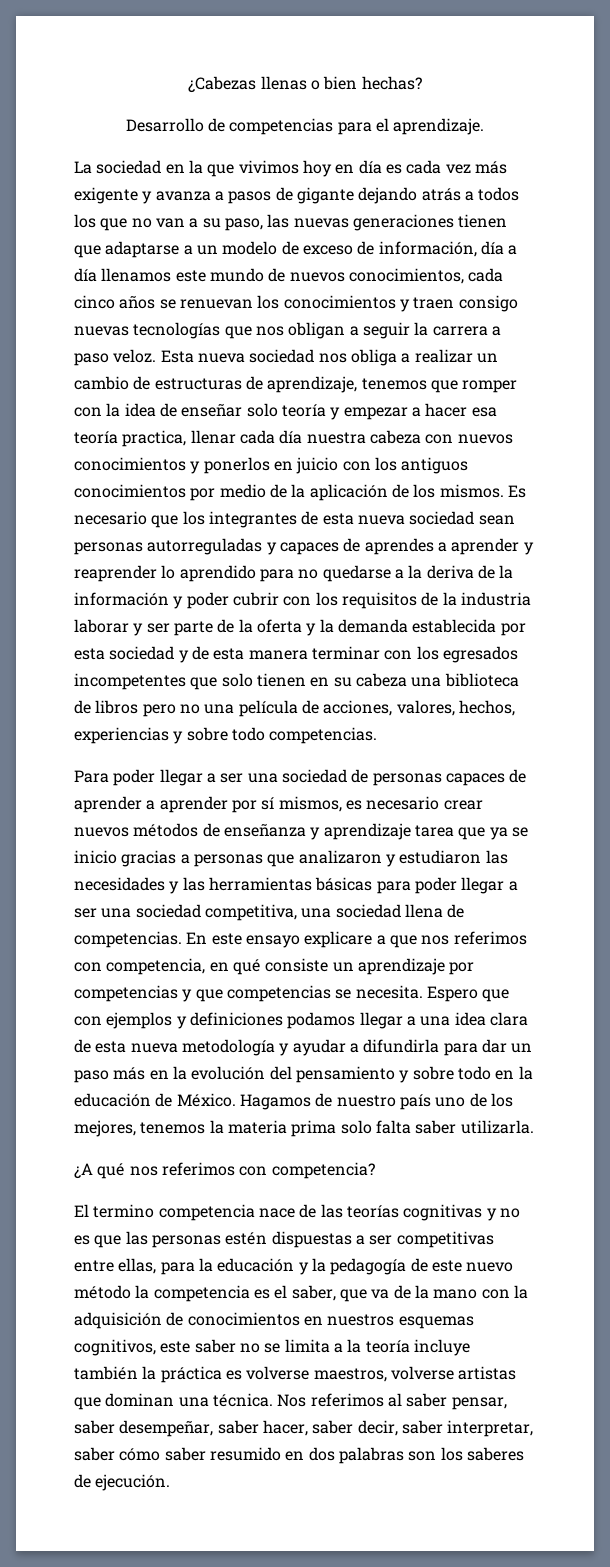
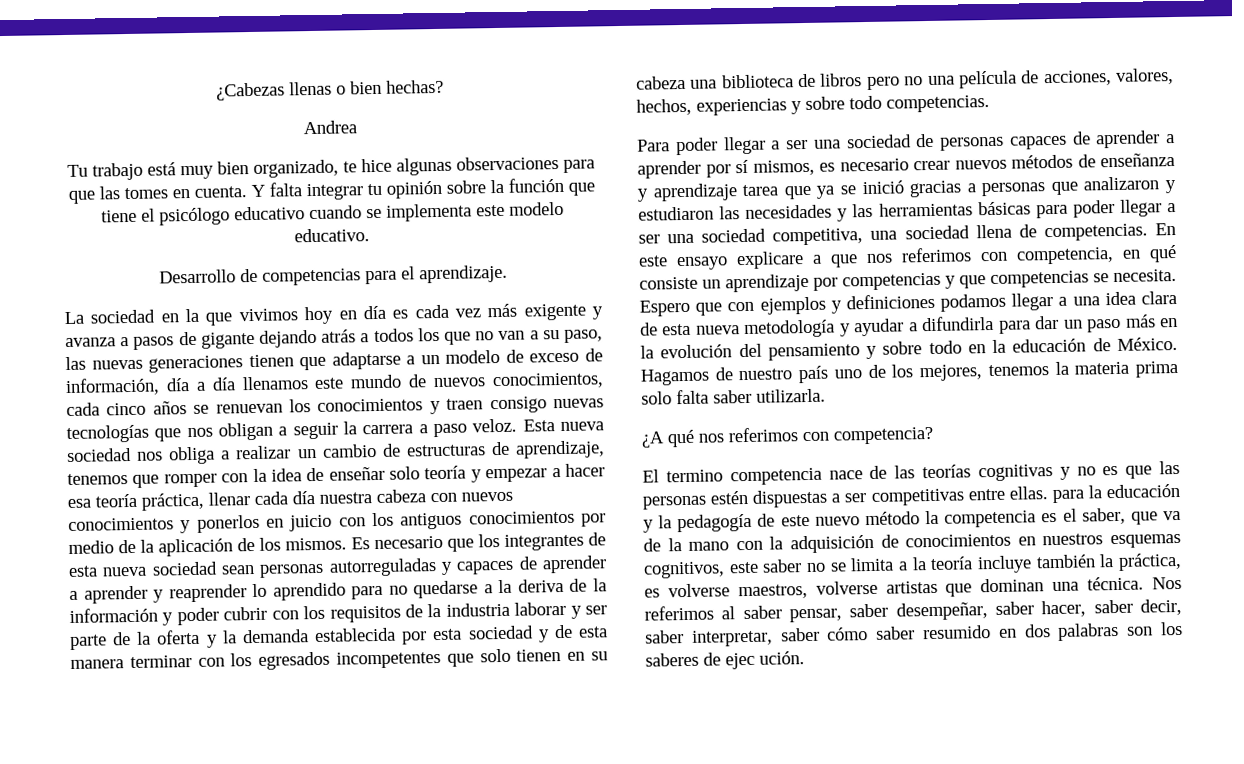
+ Andrea
+ Tu trabajo está muy bien organizado, te hice algunas observaciones para que las tomes en cuenta. Y falta integrar tu opinión sobre la función que tiene el psicólogo educativo cuando se implementa este modelo educativo.
- Esta nueva sociedad nos obliga a realizar un cambio de estructuras de aprendizaje, tenemos que romper con la idea de enseñar solo teoría y empezar a hacer esa teoría practica, llenar cada día nuestra cabeza con nuevos conocimientos y ponerlos en juicio con los antiguos conocimientos por medio de la aplicación de los mismos.
+ Esta nueva sociedad nos obliga a realizar un cambio de estructuras de aprendizaje, tenemos que romper con la idea de enseñar solo teoría y empezar a hacer esa teoría práctica, llenar cada día nuestra cabeza con nuevos conocimientos y ponerlos en juicio con los antiguos conocimientos por medio de la aplicación de los mismos.
- Es necesario que los integrantes de esta nueva sociedad sean personas autorreguladas y capaces de aprendes a aprender y reaprender lo aprendido para no quedarse a la deriva de la información y poder cubrir con los requisitos de la industria laborar y ser parte de la oferta y la demanda establecida por esta sociedad y de esta manera terminar con los egresados incompetentes que solo tienen en su cabeza una biblioteca de libros pero no una película de acciones, valores, hechos, experiencias y sobre todo competencias.
+ Es necesario que los integrantes de esta nueva sociedad sean personas autorreguladas y capaces de aprender a aprender y reaprender lo aprendido para no quedarse a la deriva de la información y poder cubrir con los requisitos de la industria laborar y ser parte de la oferta y la demanda establecida por esta sociedad y de esta manera terminar con los egresados incompetentes que solo tienen en su cabeza una biblioteca de libros pero no una película de acciones, valores, hechos, experiencias y sobre todo competencias.
- Para poder llegar a ser una sociedad de personas capaces de aprender a aprender por sí mismos, es necesario crear nuevos métodos de enseñanza y aprendizaje tarea que ya se inicio gracias a personas que analizaron y estudiaron las necesidades y las herramientas básicas para poder llegar a ser una sociedad competitiva, una sociedad llena de competencias.
+ Para poder llegar a ser una sociedad de personas capaces de aprender a aprender por sí mismos, es necesario crear nuevos métodos de enseñanza y aprendizaje tarea que ya se inició gracias a personas que analizaron y estudiaron las necesidades y las herramientas básicas para poder llegar a ser una sociedad competitiva, una sociedad llena de competencias.
- El termino competencia nace de las teorías cognitivas y no es que las personas estén dispuestas a ser competitivas entre ellas, para la educación y la pedagogía de este nuevo método la competencia es el saber, que va de la mano con la adquisición de conocimientos en nuestros esquemas cognitivos, este saber no se limita a la teoría incluye también la práctica es volverse maestros, volverse artistas que dominan una técnica.
+ El termino competencia nace de las teorías cognitivas y no es que las personas estén dispuestas a ser competitivas entre ellas. para la educación y la pedagogía de este nuevo método la competencia es el saber, que va de la mano con la adquisición de conocimientos en nuestros esquemas cognitivos, este saber no se limita a la teoría incluye también la práctica, es volverse maestros, volverse artistas que dominan una técnica.
- Nos referimos al saber pensar, saber desempeñar, saber hacer, saber decir, saber interpretar, saber cómo saber resumido en dos palabras son los saberes de ejecución.
+ Nos referimos al saber pensar, saber desempeñar, saber hacer, saber decir, saber interpretar, saber cómo saber resumido en dos palabras son los saberes de ejec ución.

